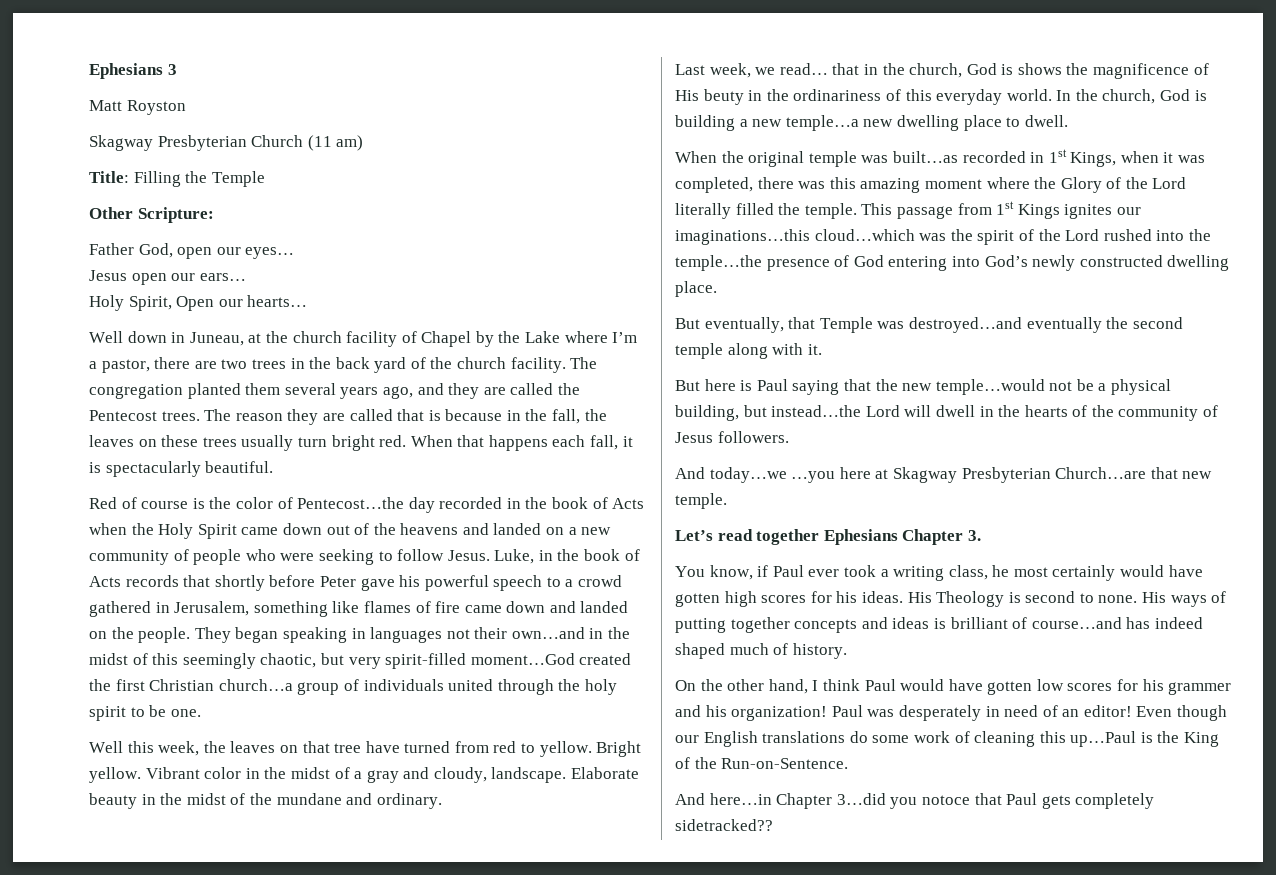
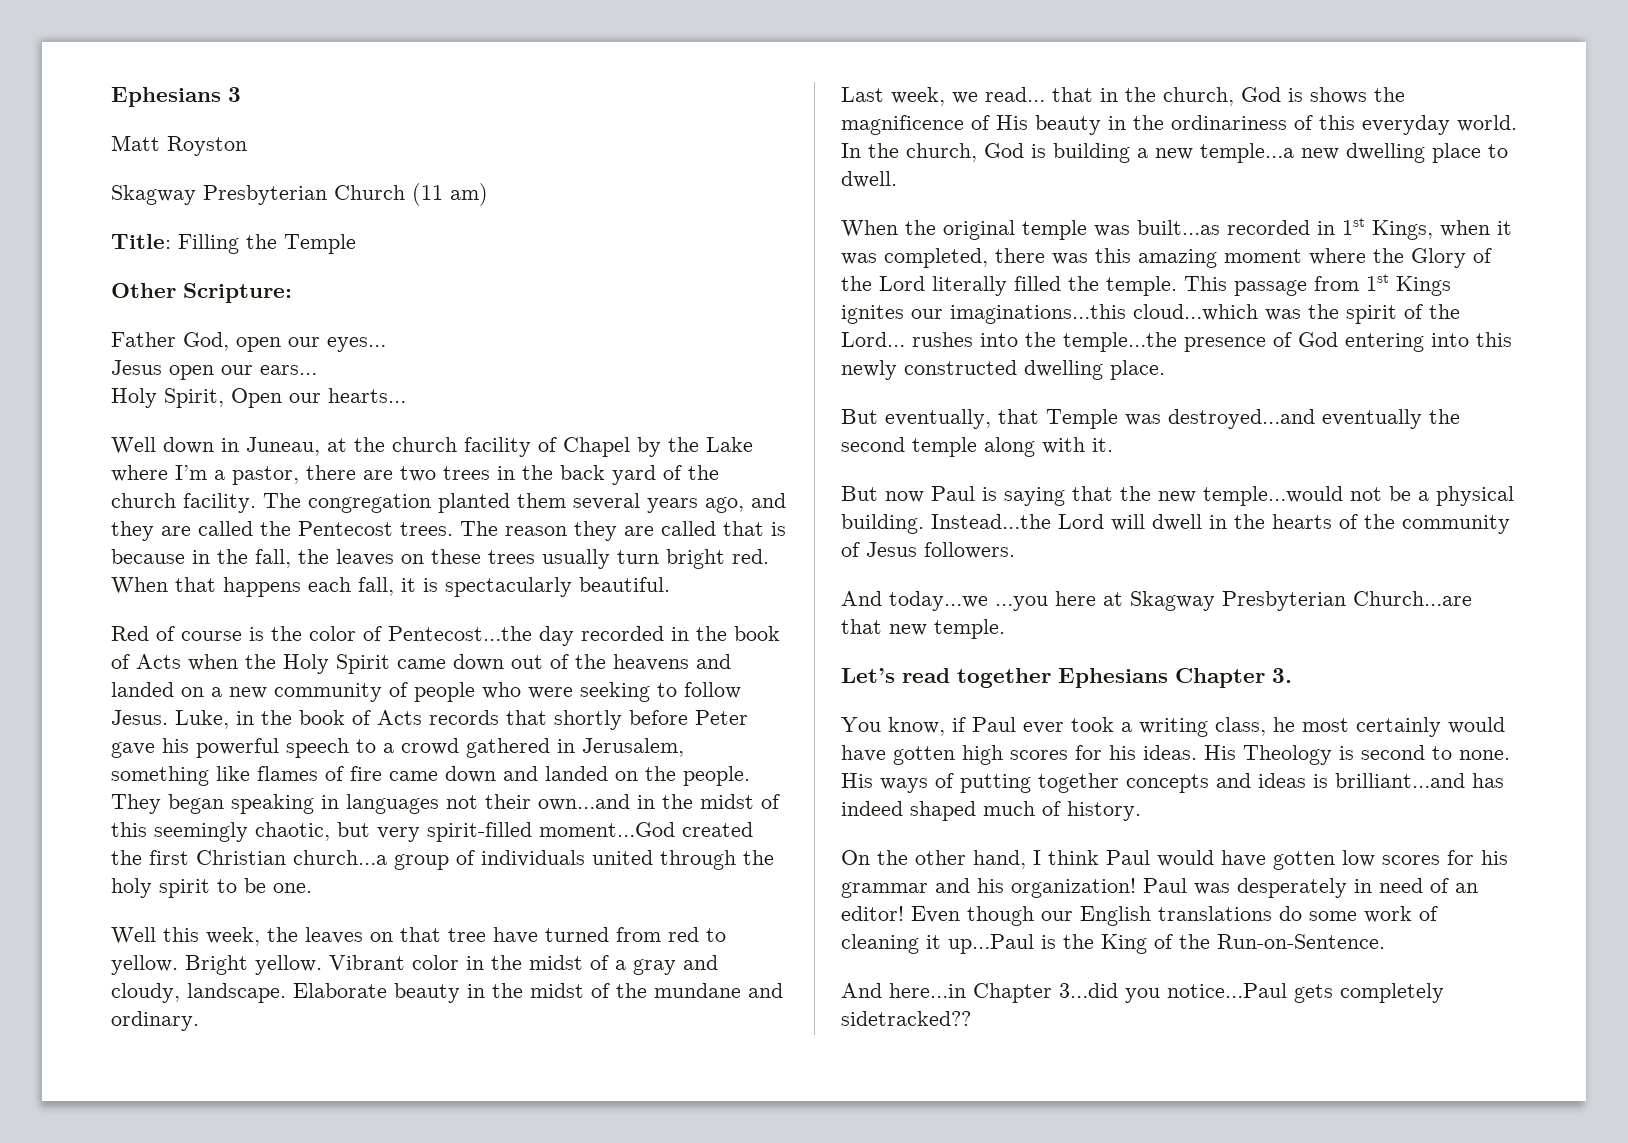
- Last week, we read… that in the church, God is shows the magnificence of His beuty in the ordinariness of this everyday world.
+ Last week, we read… that in the church, God is shows the magnificence of His beauty in the ordinariness of this everyday world.
- This passage from 1st Kings ignites our imaginations…this cloud…which was the spirit of the Lord rushed into the temple…the presence of God entering into God’s newly constructed dwelling place.
+ This passage from 1st Kings ignites our imaginations…this cloud…which was the spirit of the Lord… rushes into the temple…the presence of God entering into this newly constructed dwelling place.
- But here is Paul saying that the new temple…would not be a physical building, but instead…the Lord will dwell in the hearts of the community of Jesus followers.
+ But now Paul is saying that the new temple…would not be a physical building. Instead…the Lord will dwell in the hearts of the community of Jesus followers.
- His ways of putting together concepts and ideas is brilliant of course…and has indeed shaped much of history.
+ His ways of putting together concepts and ideas is brilliant…and has indeed shaped much of history.
- On the other hand, I think Paul would have gotten low scores for his grammer and his organization!
+ On the other hand, I think Paul would have gotten low scores for his grammar and his organization!
- Even though our English translations do some work of cleaning this up…Paul is the King of the Run-on-Sentence.
+ Even though our English translations do some work of cleaning it up…Paul is the King of the Run-on-Sentence.
- And here…in Chapter 3…did you notoce that Paul gets completely sidetracked??
+ And here…in Chapter 3…did you notice…Paul gets completely sidetracked??

